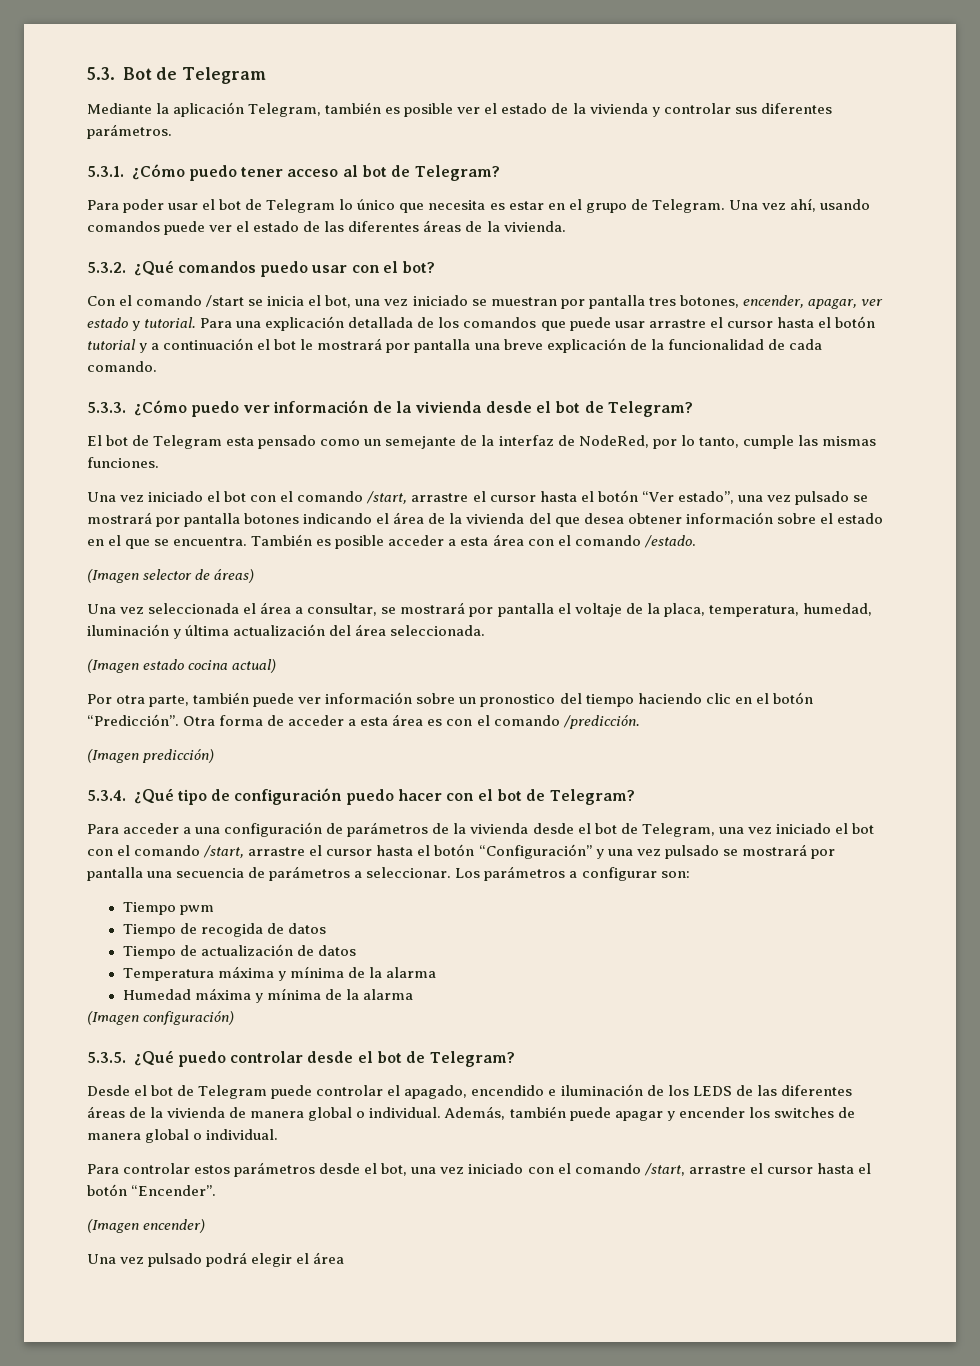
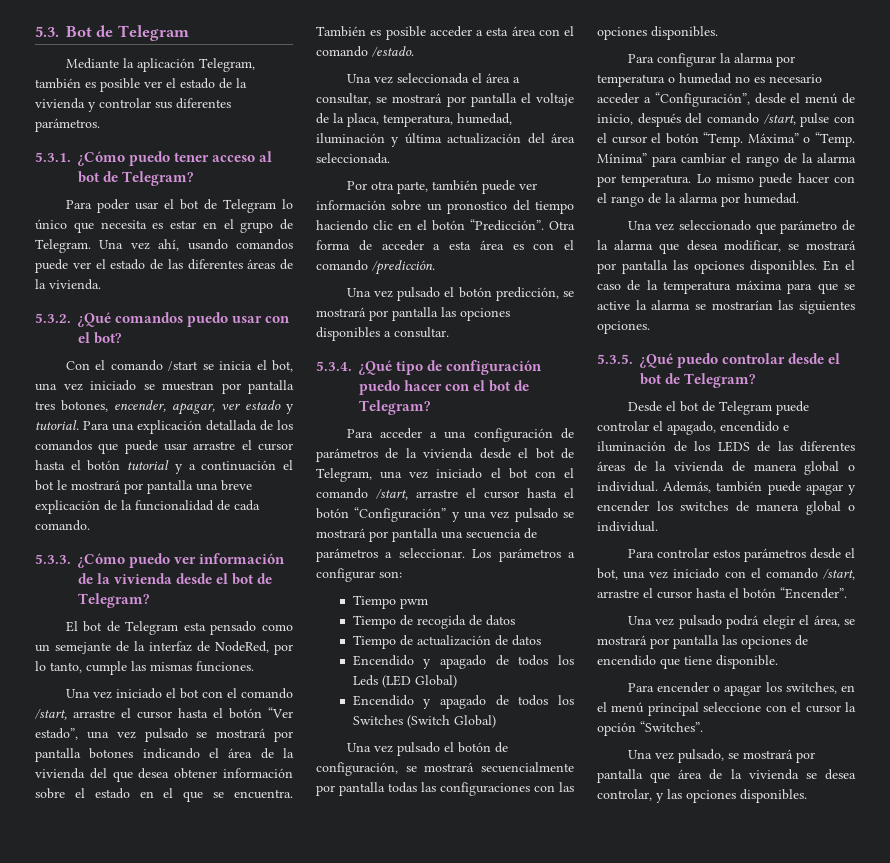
- (Imagen selector de áreas)
- (Imagen estado cocina actual)
- (Imagen predicción)
+ Una vez pulsado el botón predicción, se mostrará por pantalla las opciones disponibles a consultar.
- Temperatura máxima y mínima de la alarma
- Humedad máxima y mínima de la alarma
- (Imagen configuración)
+ Encendido y apagado de todos los Leds (LED Global)
+ Encendido y apagado de todos los Switches (Switch Global)
+ Una vez pulsado el botón de configuración, se mostrará secuencialmente por pantalla todas las configuraciones con las opciones disponibles.
+ Para configurar la alarma por temperatura o humedad no es necesario acceder a “Configuración”, desde el menú de inicio, después del comando /start, pulse con el cursor el botón “Temp. Máxima” o “Temp. Mínima” para cambiar el rango de la alarma por temperatura. Lo mismo puede hacer con el rango de la alarma por humedad.
+ Una vez seleccionado que parámetro de la alarma que desea modificar, se mostrará por pantalla las opciones disponibles. En el caso de la temperatura máxima para que se active la alarma se mostrarían las siguientes opciones.
- (Imagen encender)
- Una vez pulsado podrá elegir el área
+ Una vez pulsado podrá elegir el área, se mostrará por pantalla las opciones de encendido que tiene disponible.
+ Para encender o apagar los switches, en el menú principal seleccione con el cursor la opción “Switches”.
+ Una vez pulsado, se mostrará por pantalla que área de la vivienda se desea controlar, y las opciones disponibles.

